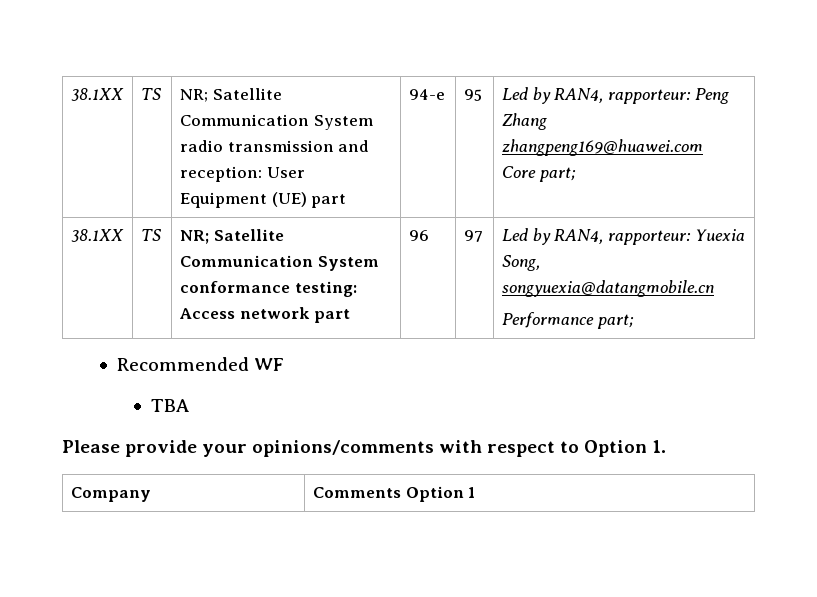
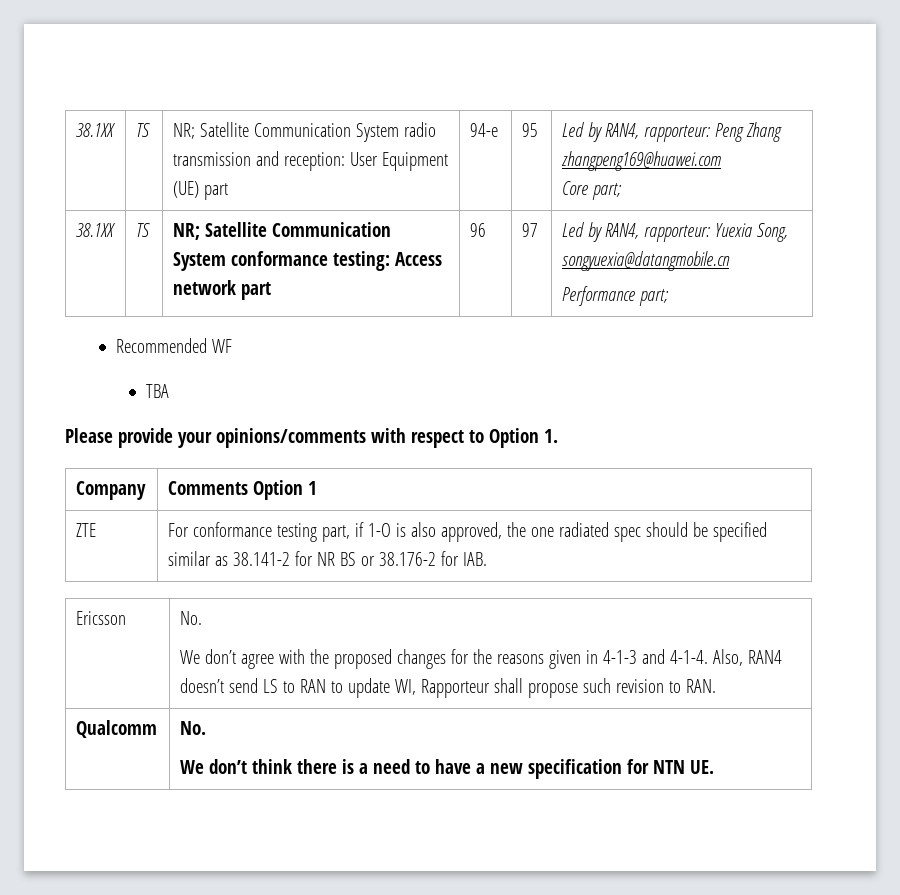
+ ZTE | For conformance testing part, if 1-O is also approved, the one radiated spec should be specified similar as 38.141-2 for NR BS or 38.176-2 for IAB.
+ Ericsson | No.
+ We don’t agree with the proposed changes for the reasons given in 4-1-3 and 4-1-4. Also, RAN4 doesn’t send LS to RAN to update WI, Rapporteur shall propose such revision to RAN.
+ Qualcomm | No.
+ We don’t think there is a need to have a new specification for NTN UE.

